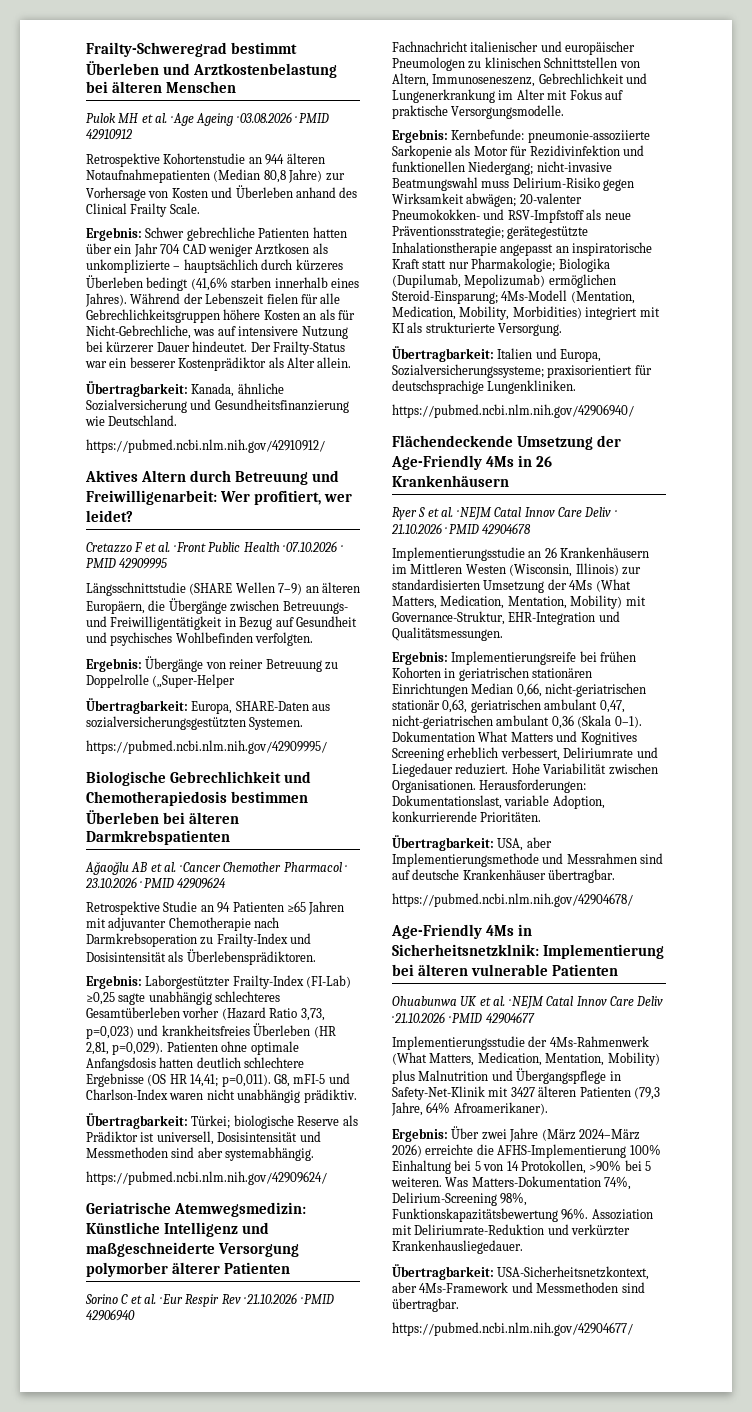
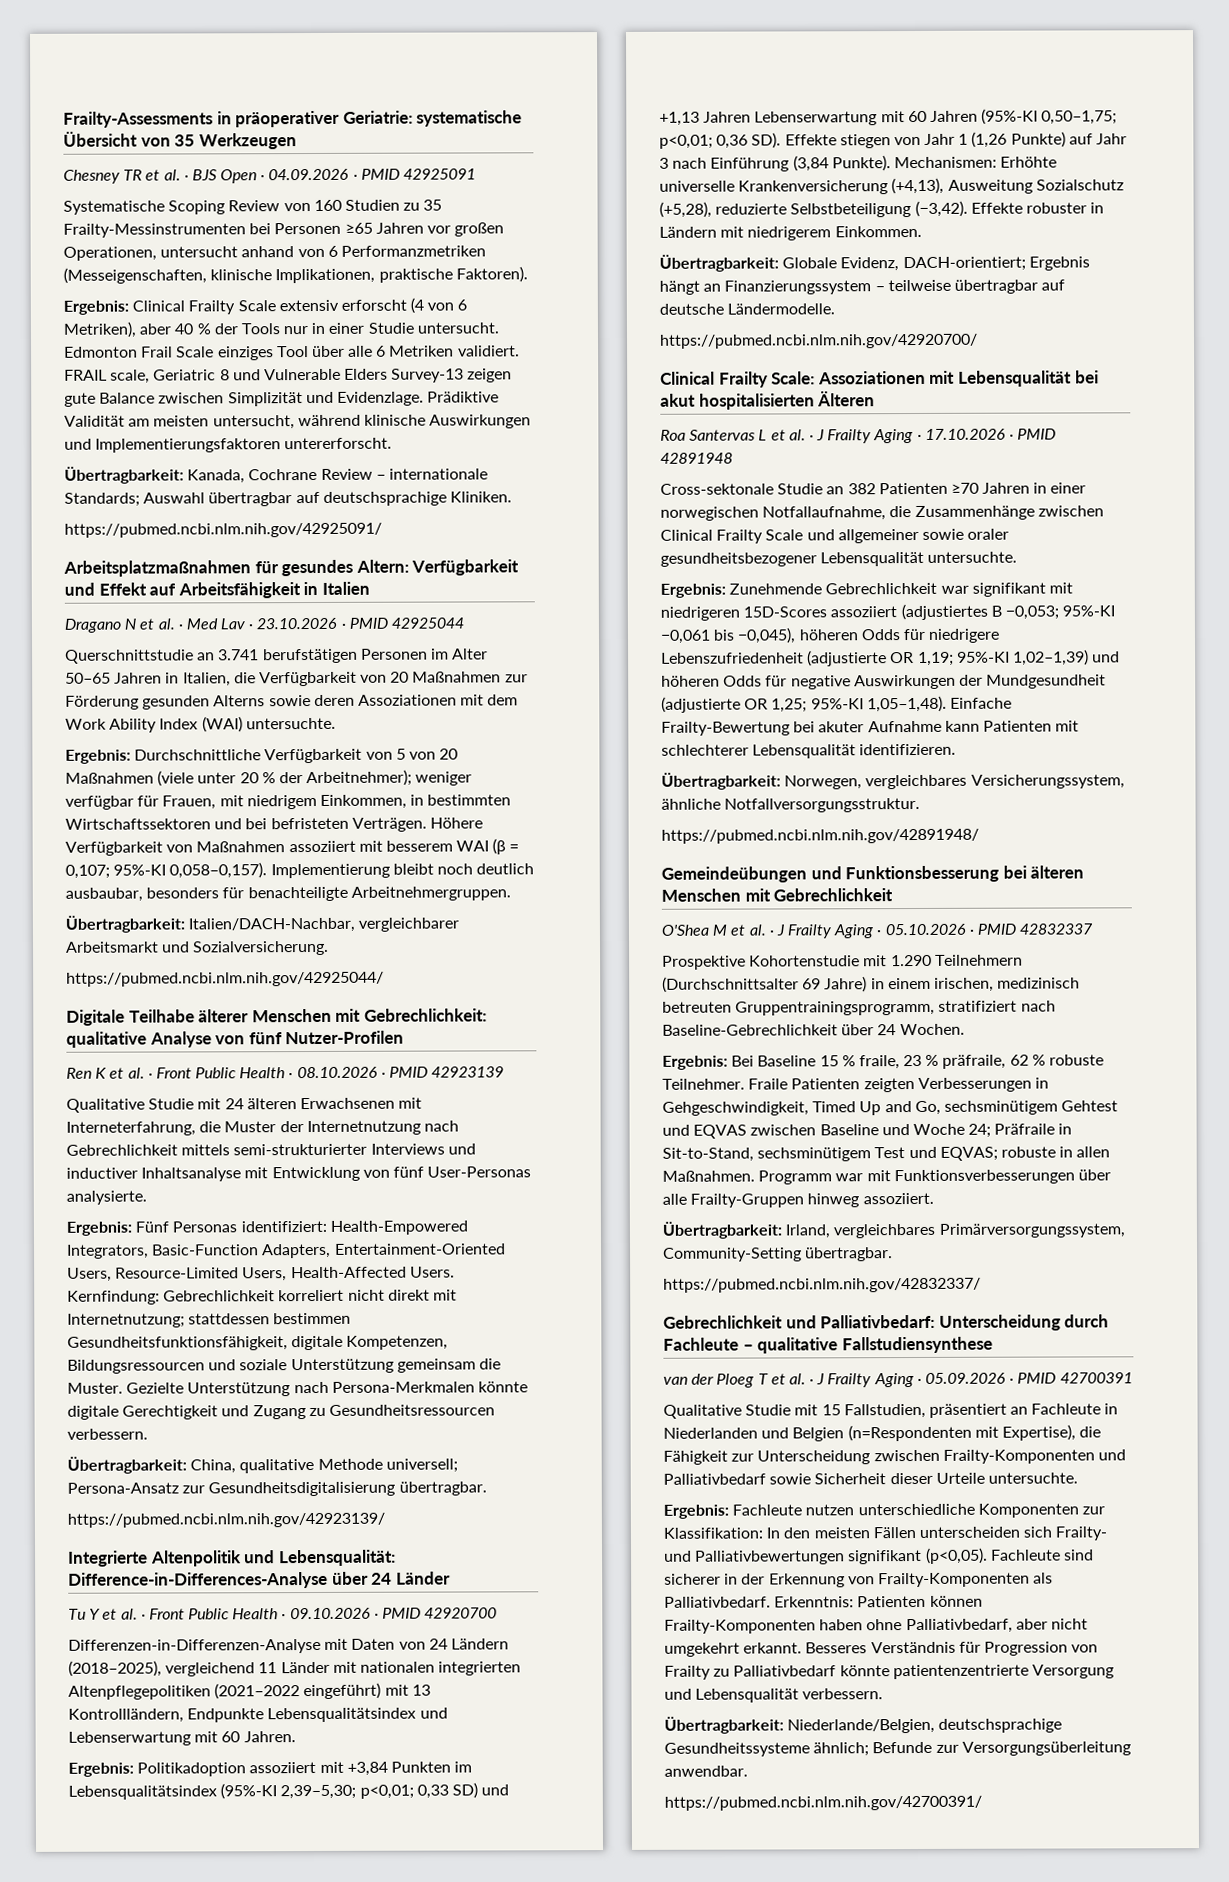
- Frailty-Schweregrad bestimmt Überleben und Arztkostenbelastung bei älteren Menschen
- Pulok MH et al. · Age Ageing · 03.08.2026 · PMID 42910912
- Retrospektive Kohortenstudie an 944 älteren Notaufnahmepatienten (Median 80,8 Jahre) zur Vorhersage von Kosten und Überleben anhand des Clinical Frailty Scale.
- Ergebnis: Schwer gebrechliche Patienten hatten über ein Jahr 704 CAD weniger Arztkosen als unkomplizierte – hauptsächlich durch kürzeres Überleben bedingt (41,6% starben innerhalb eines Jahres). Während der Lebenszeit fielen für alle Gebrechlichkeitsgruppen höhere Kosten an als für Nicht-Gebrechliche, was auf intensivere Nutzung bei kürzerer Dauer hindeutet. Der Frailty-Status war ein besserer Kostenprädiktor als Alter allein.
- Übertragbarkeit: Kanada, ähnliche Sozialversicherung und Gesundheitsfinanzierung wie Deutschland.
- https://pubmed.ncbi.nlm.nih.gov/42910912/
- Aktives Altern durch Betreuung und Freiwilligenarbeit: Wer profitiert, wer leidet?
- Cretazzo F et al. · Front Public Health · 07.10.2026 · PMID 42909995
- Längsschnittstudie (SHARE Wellen 7–9) an älteren Europäern, die Übergänge zwischen Betreuungs- und Freiwilligentätigkeit in Bezug auf Gesundheit und psychisches Wohlbefinden verfolgten.
- Ergebnis: Übergänge von reiner Betreuung zu Doppelrolle („Super-Helper
- Übertragbarkeit: Europa, SHARE-Daten aus sozialversicherungsgestützten Systemen.
- https://pubmed.ncbi.nlm.nih.gov/42909995/
- Biologische Gebrechlichkeit und Chemotherapiedosis bestimmen Überleben bei älteren Darmkrebspatienten
- Ağaoğlu AB et al. · Cancer Chemother Pharmacol · 23.10.2026 · PMID 42909624
- Retrospektive Studie an 94 Patienten ≥65 Jahren mit adjuvanter Chemotherapie nach Darmkrebsoperation zu Frailty-Index und Dosisintensität als Überlebensprädiktoren.
- Ergebnis: Laborgestützter Frailty-Index (FI-Lab) ≥0,25 sagte unabhängig schlechteres Gesamtüberleben vorher (Hazard Ratio 3,73, p=0,023) und krankheitsfreies Überleben (HR 2,81, p=0,029). Patienten ohne optimale Anfangsdosis hatten deutlich schlechtere Ergebnisse (OS HR 14,41; p=0,011). G8, mFI-5 und Charlson-Index waren nicht unabhängig prädiktiv.
- Übertragbarkeit: Türkei; biologische Reserve als Prädiktor ist universell, Dosisintensität und Messmethoden sind aber systemabhängig.
- https://pubmed.ncbi.nlm.nih.gov/42909624/
- Geriatrische Atemwegsmedizin: Künstliche Intelligenz und maßgeschneiderte Versorgung polymorber älterer Patienten
- Sorino C et al. · Eur Respir Rev · 21.10.2026 · PMID 42906940
- Fachnachricht italienischer und europäischer Pneumologen zu klinischen Schnittstellen von Altern, Immunoseneszenz, Gebrechlichkeit und Lungenerkrankung im Alter mit Fokus auf praktische Versorgungsmodelle.
- Ergebnis: Kernbefunde: pneumonie-assoziierte Sarkopenie als Motor für Rezidivinfektion und funktionellen Niedergang; nicht-invasive Beatmungswahl muss Delirium-Risiko gegen Wirksamkeit abwägen; 20-valenter Pneumokokken- und RSV-Impfstoff als neue Präventionsstrategie; gerätegestützte Inhalationstherapie angepasst an inspiratorische Kraft statt nur Pharmakologie; Biologika (Dupilumab, Mepolizumab) ermöglichen Steroid-Einsparung; 4Ms-Modell (Mentation, Medication, Mobility, Morbidities) integriert mit KI als strukturierte Versorgung.
- Übertragbarkeit: Italien und Europa, Sozialversicherungssysteme; praxisorientiert für deutschsprachige Lungenkliniken.
- https://pubmed.ncbi.nlm.nih.gov/42906940/
- Flächendeckende Umsetzung der Age-Friendly 4Ms in 26 Krankenhäusern
- Ryer S et al. · NEJM Catal Innov Care Deliv · 21.10.2026 · PMID 42904678
- Implementierungsstudie an 26 Krankenhäusern im Mittleren Westen (Wisconsin, Illinois) zur standardisierten Umsetzung der 4Ms (What Matters, Medication, Mentation, Mobility) mit Governance-Struktur, EHR-Integration und Qualitätsmessungen.
- Ergebnis: Implementierungsreife bei frühen Kohorten in geriatrischen stationären Einrichtungen Median 0,66, nicht-geriatrischen stationär 0,63, geriatrischen ambulant 0,47, nicht-geriatrischen ambulant 0,36 (Skala 0–1). Dokumentation What Matters und Kognitives Screening erheblich verbessert, Deliriumrate und Liegedauer reduziert. Hohe Variabilität zwischen Organisationen. Herausforderungen: Dokumentationslast, variable Adoption, konkurrierende Prioritäten.
- Übertragbarkeit: USA, aber Implementierungsmethode und Messrahmen sind auf deutsche Krankenhäuser übertragbar.
- https://pubmed.ncbi.nlm.nih.gov/42904678/
- Age-Friendly 4Ms in Sicherheitsnetzklnik: Implementierung bei älteren vulnerable Patienten
- Ohuabunwa UK et al. · NEJM Catal Innov Care Deliv · 21.10.2026 · PMID 42904677
- Implementierungsstudie der 4Ms-Rahmenwerk (What Matters, Medication, Mentation, Mobility) plus Malnutrition und Übergangspflege in Safety-Net-Klinik mit 3427 älteren Patienten (79,3 Jahre, 64% Afroamerikaner).
- Ergebnis: Über zwei Jahre (März 2024–März 2026) erreichte die AFHS-Implementierung 100% Einhaltung bei 5 von 14 Protokollen, >90% bei 5 weiteren. Was Matters-Dokumentation 74%, Delirium-Screening 98%, Funktionskapazitätsbewertung 96%. Assoziation mit Deliriumrate-Reduktion und verkürzter Krankenhausliegedauer.
- Übertragbarkeit: USA-Sicherheitsnetzkontext, aber 4Ms-Framework und Messmethoden sind übertragbar.
- https://pubmed.ncbi.nlm.nih.gov/42904677/
+ Frailty-Assessments in präoperativer Geriatrie: systematische Übersicht von 35 Werkzeugen
+ Chesney TR et al. · BJS Open · 04.09.2026 · PMID 42925091
+ Systematische Scoping Review von 160 Studien zu 35 Frailty-Messinstrumenten bei Personen ≥65 Jahren vor großen Operationen, untersucht anhand von 6 Performanzmetriken (Messeigenschaften, klinische Implikationen, praktische Faktoren).
+ Ergebnis: Clinical Frailty Scale extensiv erforscht (4 von 6 Metriken), aber 40 % der Tools nur in einer Studie untersucht. Edmonton Frail Scale einziges Tool über alle 6 Metriken validiert. FRAIL scale, Geriatric 8 und Vulnerable Elders Survey-13 zeigen gute Balance zwischen Simplizität und Evidenzlage. Prädiktive Validität am meisten untersucht, während klinische Auswirkungen und Implementierungsfaktoren untererforscht.
+ Übertragbarkeit: Kanada, Cochrane Review – internationale Standards; Auswahl übertragbar auf deutschsprachige Kliniken.
+ https://pubmed.ncbi.nlm.nih.gov/42925091/
+ Arbeitsplatzmaßnahmen für gesundes Altern: Verfügbarkeit und Effekt auf Arbeitsfähigkeit in Italien
+ Dragano N et al. · Med Lav · 23.10.2026 · PMID 42925044
+ Querschnittstudie an 3.741 berufstätigen Personen im Alter 50–65 Jahren in Italien, die Verfügbarkeit von 20 Maßnahmen zur Förderung gesunden Alterns sowie deren Assoziationen mit dem Work Ability Index (WAI) untersuchte.
+ Ergebnis: Durchschnittliche Verfügbarkeit von 5 von 20 Maßnahmen (viele unter 20 % der Arbeitnehmer); weniger verfügbar für Frauen, mit niedrigem Einkommen, in bestimmten Wirtschaftssektoren und bei befristeten Verträgen. Höhere Verfügbarkeit von Maßnahmen assoziiert mit besserem WAI (β = 0,107; 95%-KI 0,058–0,157). Implementierung bleibt noch deutlich ausbaubar, besonders für benachteiligte Arbeitnehmergruppen.
+ Übertragbarkeit: Italien/DACH-Nachbar, vergleichbarer Arbeitsmarkt und Sozialversicherung.
+ https://pubmed.ncbi.nlm.nih.gov/42925044/
+ Digitale Teilhabe älterer Menschen mit Gebrechlichkeit: qualitative Analyse von fünf Nutzer-Profilen
+ Ren K et al. · Front Public Health · 08.10.2026 · PMID 42923139
+ Qualitative Studie mit 24 älteren Erwachsenen mit Interneterfahrung, die Muster der Internetnutzung nach Gebrechlichkeit mittels semi-strukturierter Interviews und inductiver Inhaltsanalyse mit Entwicklung von fünf User-Personas analysierte.
+ Ergebnis: Fünf Personas identifiziert: Health-Empowered Integrators, Basic-Function Adapters, Entertainment-Oriented Users, Resource-Limited Users, Health-Affected Users. Kernfindung: Gebrechlichkeit korreliert nicht direkt mit Internetnutzung; stattdessen bestimmen Gesundheitsfunktionsfähigkeit, digitale Kompetenzen, Bildungsressourcen und soziale Unterstützung gemeinsam die Muster. Gezielte Unterstützung nach Persona-Merkmalen könnte digitale Gerechtigkeit und Zugang zu Gesundheitsressourcen verbessern.
+ Übertragbarkeit: China, qualitative Methode universell; Persona-Ansatz zur Gesundheitsdigitalisierung übertragbar.
+ https://pubmed.ncbi.nlm.nih.gov/42923139/
+ Integrierte Altenpolitik und Lebensqualität: Difference-in-Differences-Analyse über 24 Länder
+ Tu Y et al. · Front Public Health · 09.10.2026 · PMID 42920700
+ Differenzen-in-Differenzen-Analyse mit Daten von 24 Ländern (2018–2025), vergleichend 11 Länder mit nationalen integrierten Altenpflegepolitiken (2021–2022 eingeführt) mit 13 Kontrollländern, Endpunkte Lebensqualitätsindex und Lebenserwartung mit 60 Jahren.
+ Ergebnis: Politikadoption assoziiert mit +3,84 Punkten im Lebensqualitätsindex (95%-KI 2,39–5,30; p<0,01; 0,33 SD) und +1,13 Jahren Lebenserwartung mit 60 Jahren (95%-KI 0,50–1,75; p<0,01; 0,36 SD). Effekte stiegen von Jahr 1 (1,26 Punkte) auf Jahr 3 nach Einführung (3,84 Punkte). Mechanismen: Erhöhte universelle Krankenversicherung (+4,13), Ausweitung Sozialschutz (+5,28), reduzierte Selbstbeteiligung (−3,42). Effekte robuster in Ländern mit niedrigerem Einkommen.
+ Übertragbarkeit: Globale Evidenz, DACH-orientiert; Ergebnis hängt an Finanzierungssystem – teilweise übertragbar auf deutsche Ländermodelle.
+ https://pubmed.ncbi.nlm.nih.gov/42920700/
+ Clinical Frailty Scale: Assoziationen mit Lebensqualität bei akut hospitalisierten Älteren
+ Roa Santervas L et al. · J Frailty Aging · 17.10.2026 · PMID 42891948
+ Cross-sektonale Studie an 382 Patienten ≥70 Jahren in einer norwegischen Notfallaufnahme, die Zusammenhänge zwischen Clinical Frailty Scale und allgemeiner sowie oraler gesundheitsbezogener Lebensqualität untersuchte.
+ Ergebnis: Zunehmende Gebrechlichkeit war signifikant mit niedrigeren 15D-Scores assoziiert (adjustiertes B −0,053; 95%-KI −0,061 bis −0,045), höheren Odds für niedrigere Lebenszufriedenheit (adjustierte OR 1,19; 95%-KI 1,02–1,39) und höheren Odds für negative Auswirkungen der Mundgesundheit (adjustierte OR 1,25; 95%-KI 1,05–1,48). Einfache Frailty-Bewertung bei akuter Aufnahme kann Patienten mit schlechterer Lebensqualität identifizieren.
+ Übertragbarkeit: Norwegen, vergleichbares Versicherungssystem, ähnliche Notfallversorgungsstruktur.
+ https://pubmed.ncbi.nlm.nih.gov/42891948/
+ Gemeindeübungen und Funktionsbesserung bei älteren Menschen mit Gebrechlichkeit
+ O'Shea M et al. · J Frailty Aging · 05.10.2026 · PMID 42832337
+ Prospektive Kohortenstudie mit 1.290 Teilnehmern (Durchschnittsalter 69 Jahre) in einem irischen, medizinisch betreuten Gruppentrainingsprogramm, stratifiziert nach Baseline-Gebrechlichkeit über 24 Wochen.
+ Ergebnis: Bei Baseline 15 % fraile, 23 % präfraile, 62 % robuste Teilnehmer. Fraile Patienten zeigten Verbesserungen in Gehgeschwindigkeit, Timed Up and Go, sechsminütigem Gehtest und EQVAS zwischen Baseline und Woche 24; Präfraile in Sit-to-Stand, sechsminütigem Test und EQVAS; robuste in allen Maßnahmen. Programm war mit Funktionsverbesserungen über alle Frailty-Gruppen hinweg assoziiert.
+ Übertragbarkeit: Irland, vergleichbares Primärversorgungssystem, Community-Setting übertragbar.
+ https://pubmed.ncbi.nlm.nih.gov/42832337/
+ Gebrechlichkeit und Palliativbedarf: Unterscheidung durch Fachleute – qualitative Fallstudiensynthese
+ van der Ploeg T et al. · J Frailty Aging · 05.09.2026 · PMID 42700391
+ Qualitative Studie mit 15 Fallstudien, präsentiert an Fachleute in Niederlanden und Belgien (n=Respondenten mit Expertise), die Fähigkeit zur Unterscheidung zwischen Frailty-Komponenten und Palliativbedarf sowie Sicherheit dieser Urteile untersuchte.
+ Ergebnis: Fachleute nutzen unterschiedliche Komponenten zur Klassifikation: In den meisten Fällen unterscheiden sich Frailty- und Palliativbewertungen signifikant (p<0,05). Fachleute sind sicherer in der Erkennung von Frailty-Komponenten als Palliativbedarf. Erkenntnis: Patienten können Frailty-Komponenten haben ohne Palliativbedarf, aber nicht umgekehrt erkannt. Besseres Verständnis für Progression von Frailty zu Palliativbedarf könnte patientenzentrierte Versorgung und Lebensqualität verbessern.
+ Übertragbarkeit: Niederlande/Belgien, deutschsprachige Gesundheitssysteme ähnlich; Befunde zur Versorgungsüberleitung anwendbar.
+ https://pubmed.ncbi.nlm.nih.gov/42700391/

